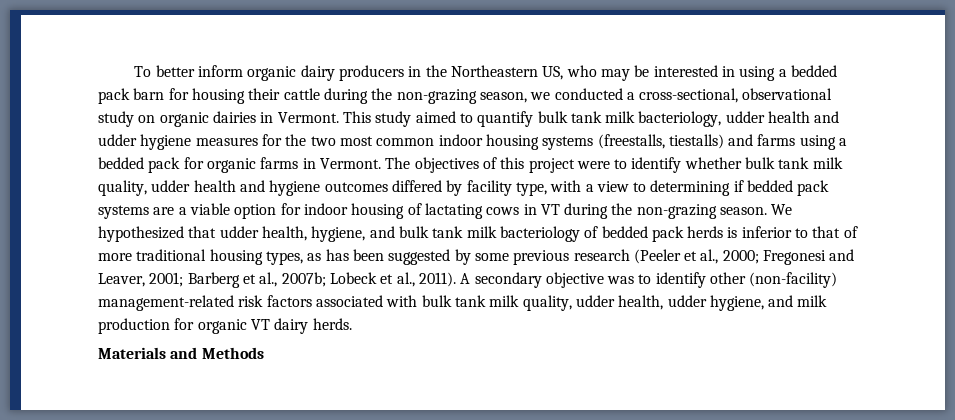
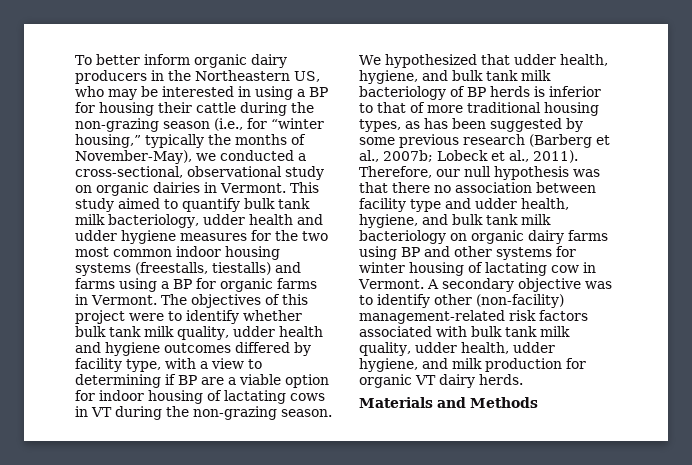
- To better inform organic dairy producers in the Northeastern US, who may be interested in using a bedded pack barn for housing their cattle during the non-grazing season, we conducted a cross-sectional, observational study on organic dairies in Vermont.
+ To better inform organic dairy producers in the Northeastern US, who may be interested in using a BP for housing their cattle during the non-grazing season (i.e., for “winter housing,” typically the months of November-May), we conducted a cross-sectional, observational study on organic dairies in Vermont.
- This study aimed to quantify bulk tank milk bacteriology, udder health and udder hygiene measures for the two most common indoor housing systems (freestalls, tiestalls) and farms using a bedded pack for organic farms in Vermont.
+ This study aimed to quantify bulk tank milk bacteriology, udder health and udder hygiene measures for the two most common indoor housing systems (freestalls, tiestalls) and farms using a BP for organic farms in Vermont.
- The objectives of this project were to identify whether bulk tank milk quality, udder health and hygiene outcomes differed by facility type, with a view to determining if bedded pack systems are a viable option for indoor housing of lactating cows in VT during the non-grazing season.
+ The objectives of this project were to identify whether bulk tank milk quality, udder health and hygiene outcomes differed by facility type, with a view to determining if BP are a viable option for indoor housing of lactating cows in VT during the non-grazing season.
- We hypothesized that udder health, hygiene, and bulk tank milk bacteriology of bedded pack herds is inferior to that of more traditional housing types, as has been suggested by some previous research (Peeler et al., 2000; Fregonesi and Leaver, 2001; Barberg et al., 2007b; Lobeck et al., 2011).
+ We hypothesized that udder health, hygiene, and bulk tank milk bacteriology of BP herds is inferior to that of more traditional housing types, as has been suggested by some previous research (Barberg et al., 2007b; Lobeck et al., 2011).
+ Therefore, our null hypothesis was that there no association between facility type and udder health, hygiene, and bulk tank milk bacteriology on organic dairy farms using BP and other systems for winter housing of lactating cow in Vermont.

